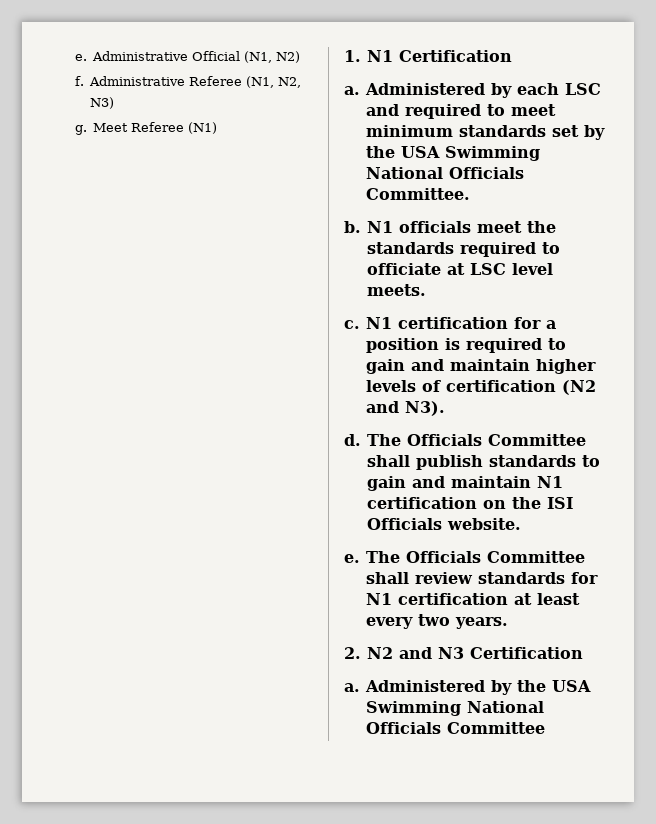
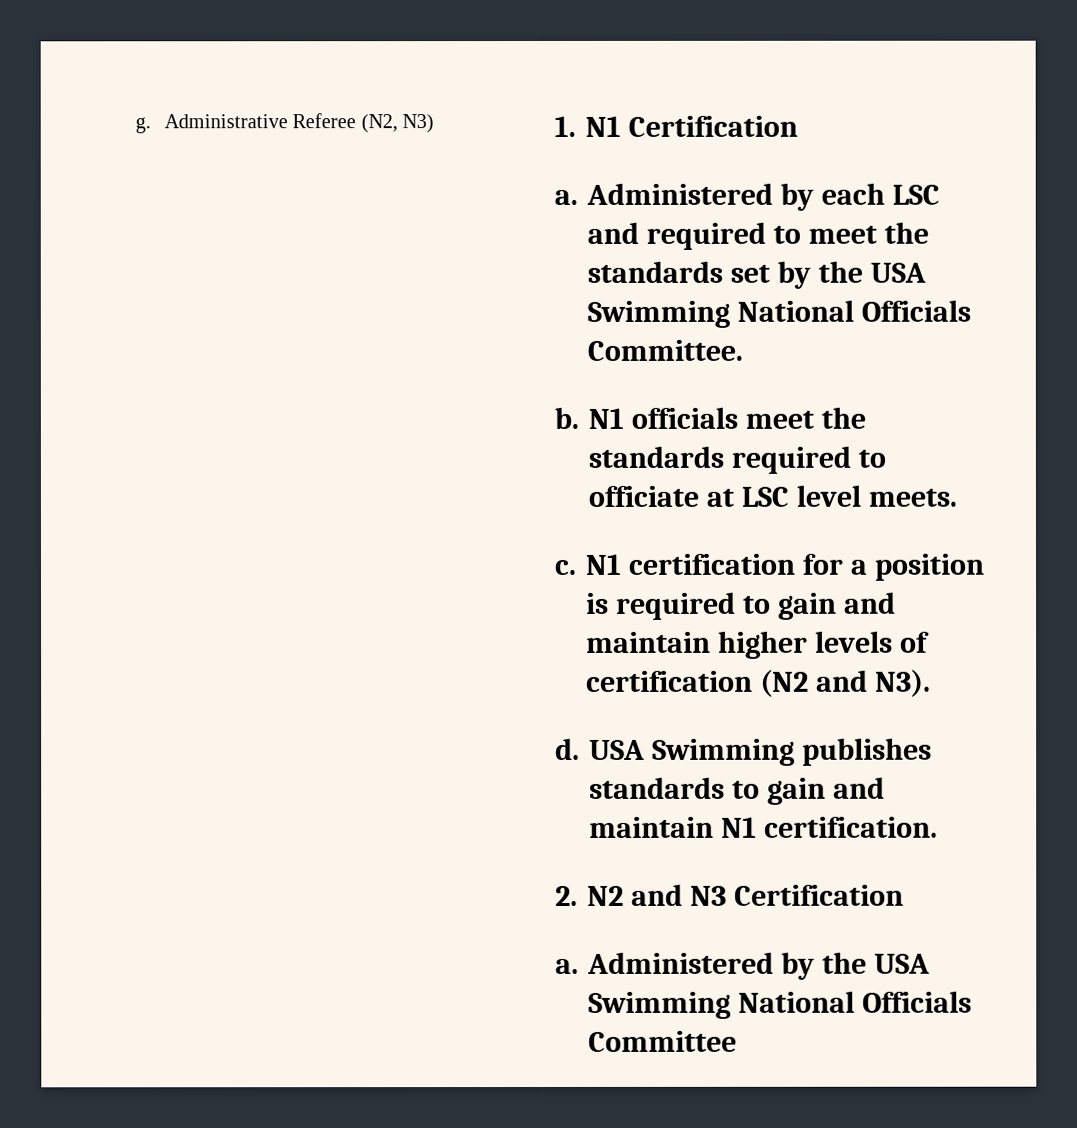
- e. Administrative Official (N1, N2)
- f. Administrative Referee (N1, N2, N3)
- g. Meet Referee (N1)
+ g. Administrative Referee (N2, N3)
- Administered by each LSC and required to meet minimum standards set by the USA Swimming National Officials Committee.
+ Administered by each LSC and required to meet the standards set by the USA Swimming National Officials Committee.
- The Officials Committee shall publish standards to gain and maintain N1 certification on the ISI Officials website.
- e. The Officials Committee shall review standards for N1 certification at least every two years.
+ USA Swimming publishes standards to gain and maintain N1 certification.

